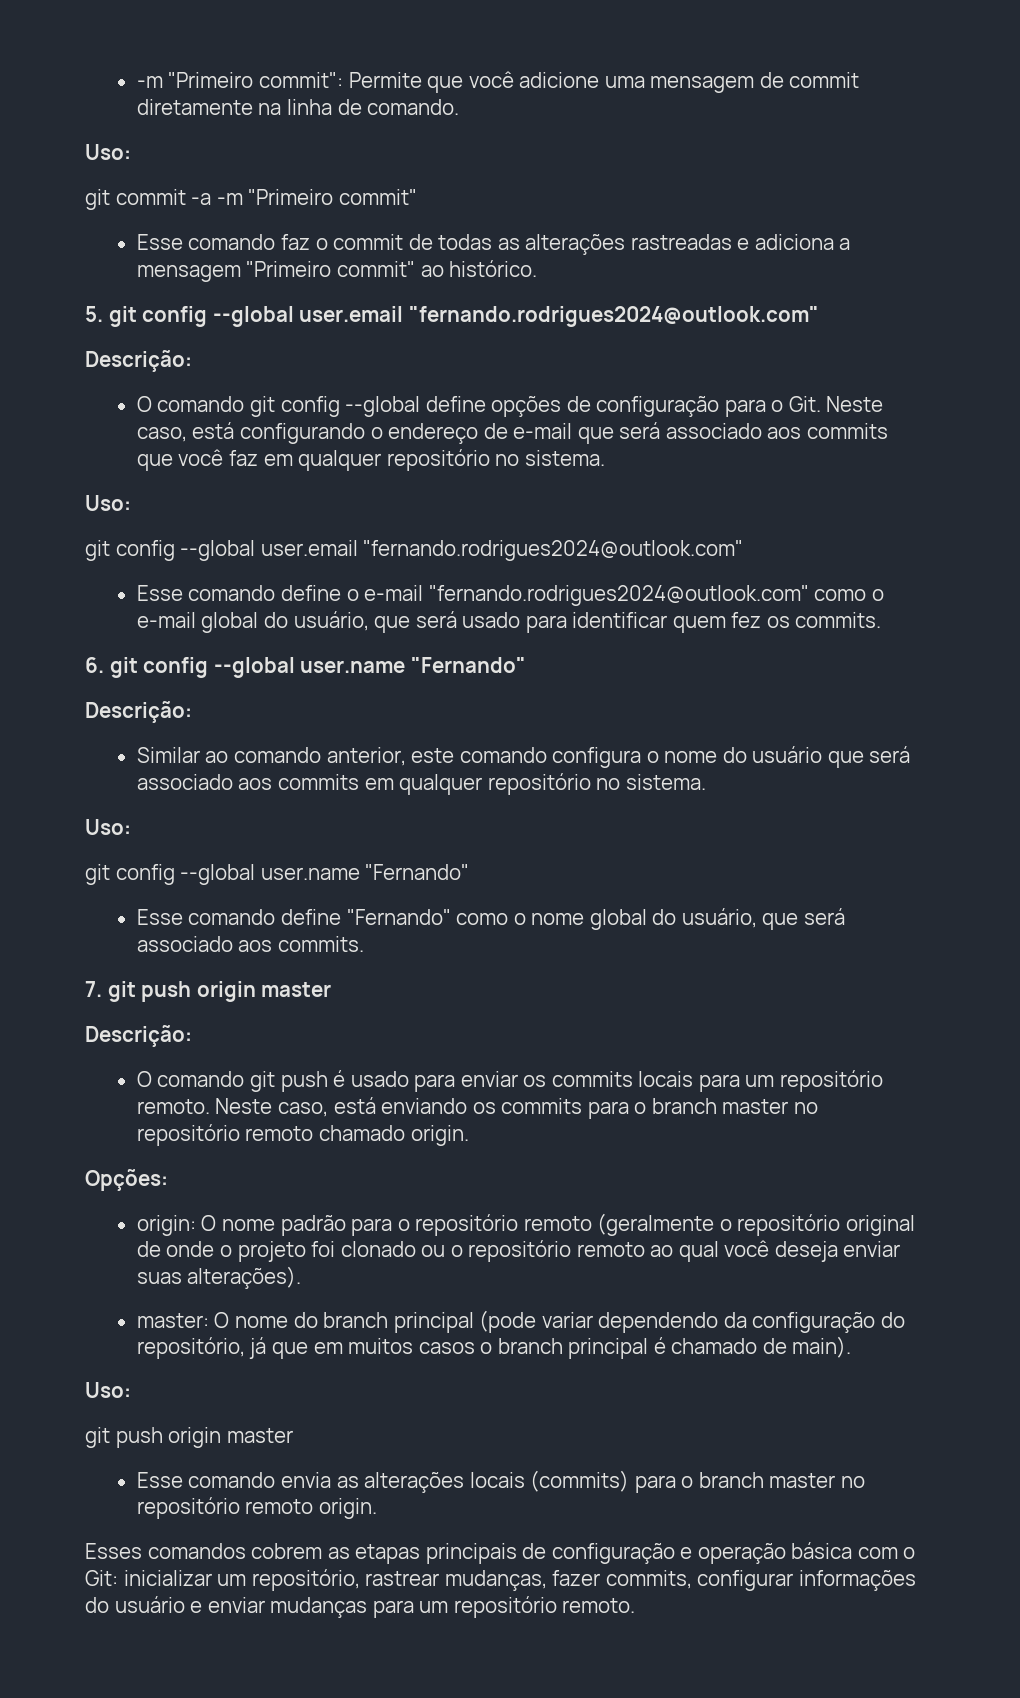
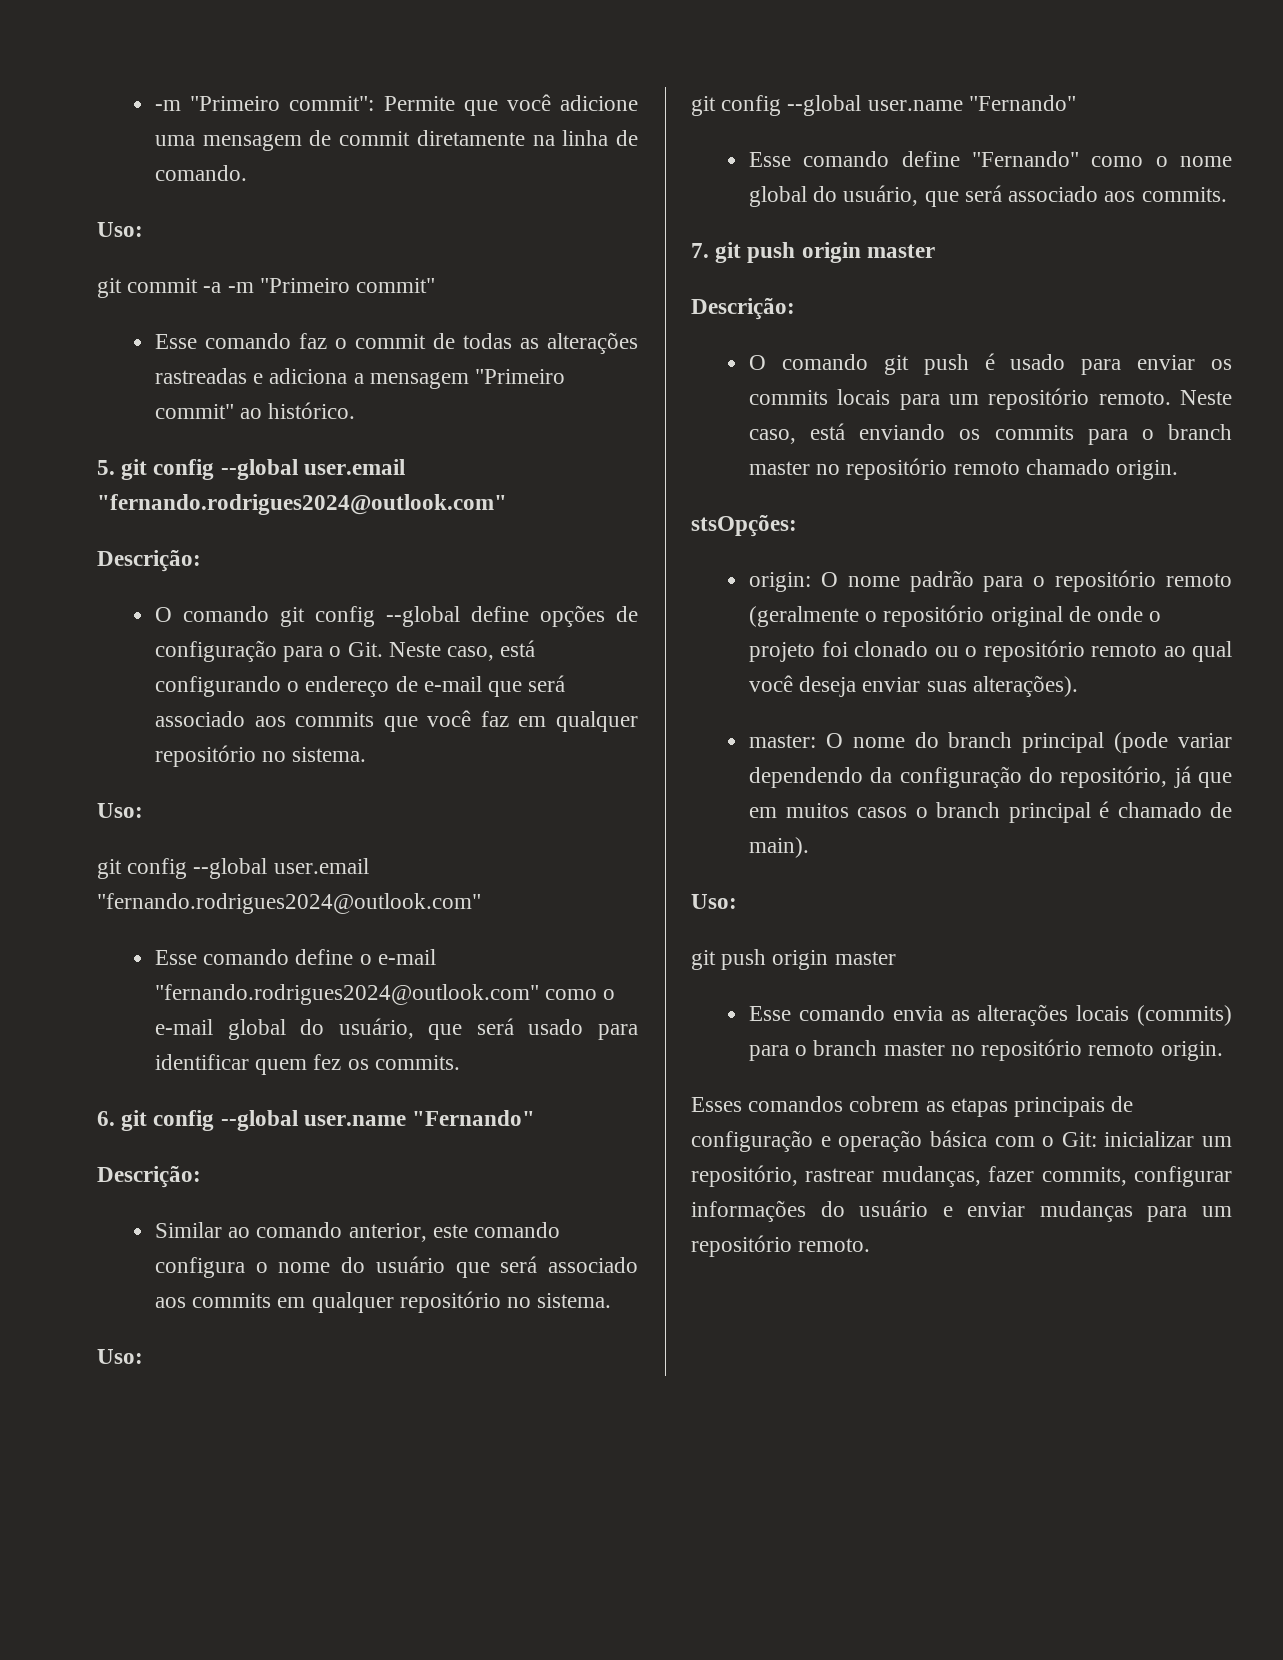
- Opções:
+ stsOpções:

